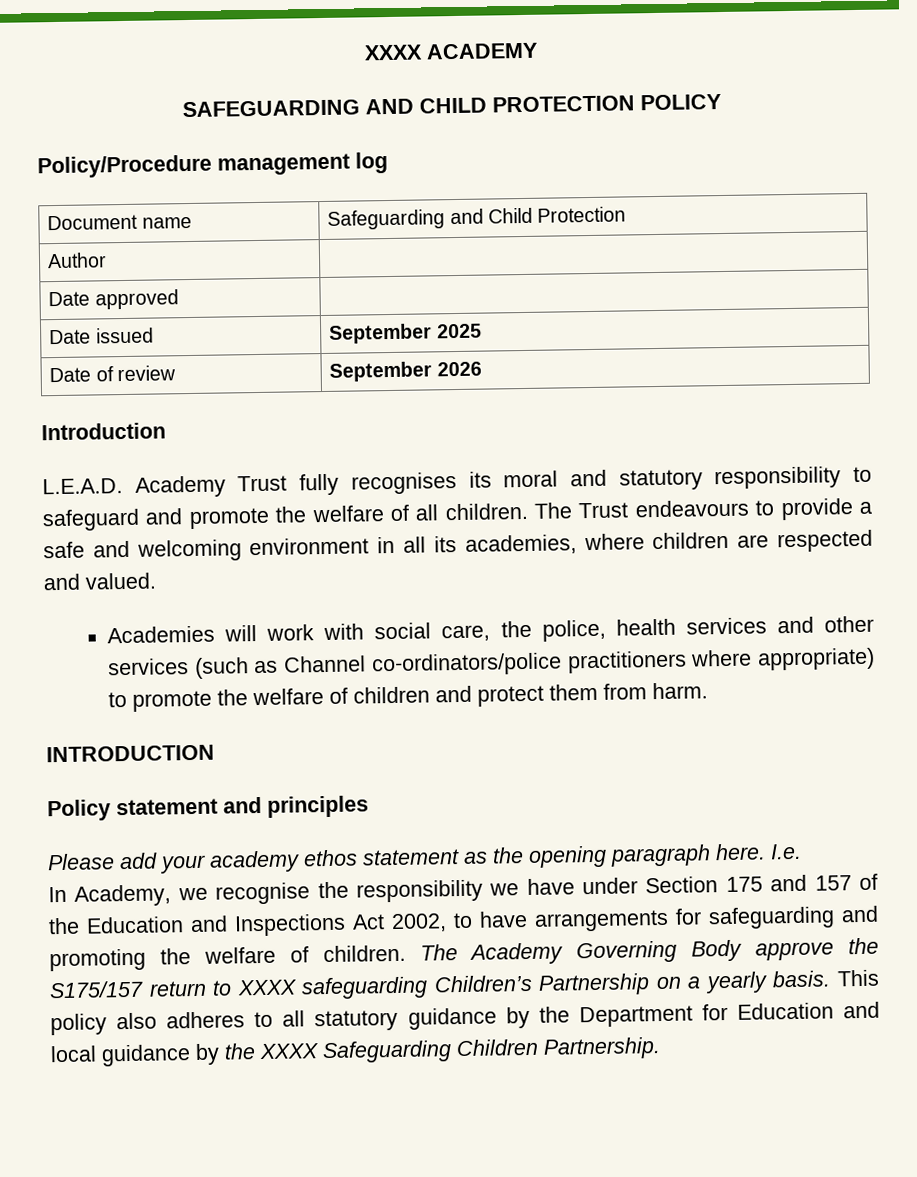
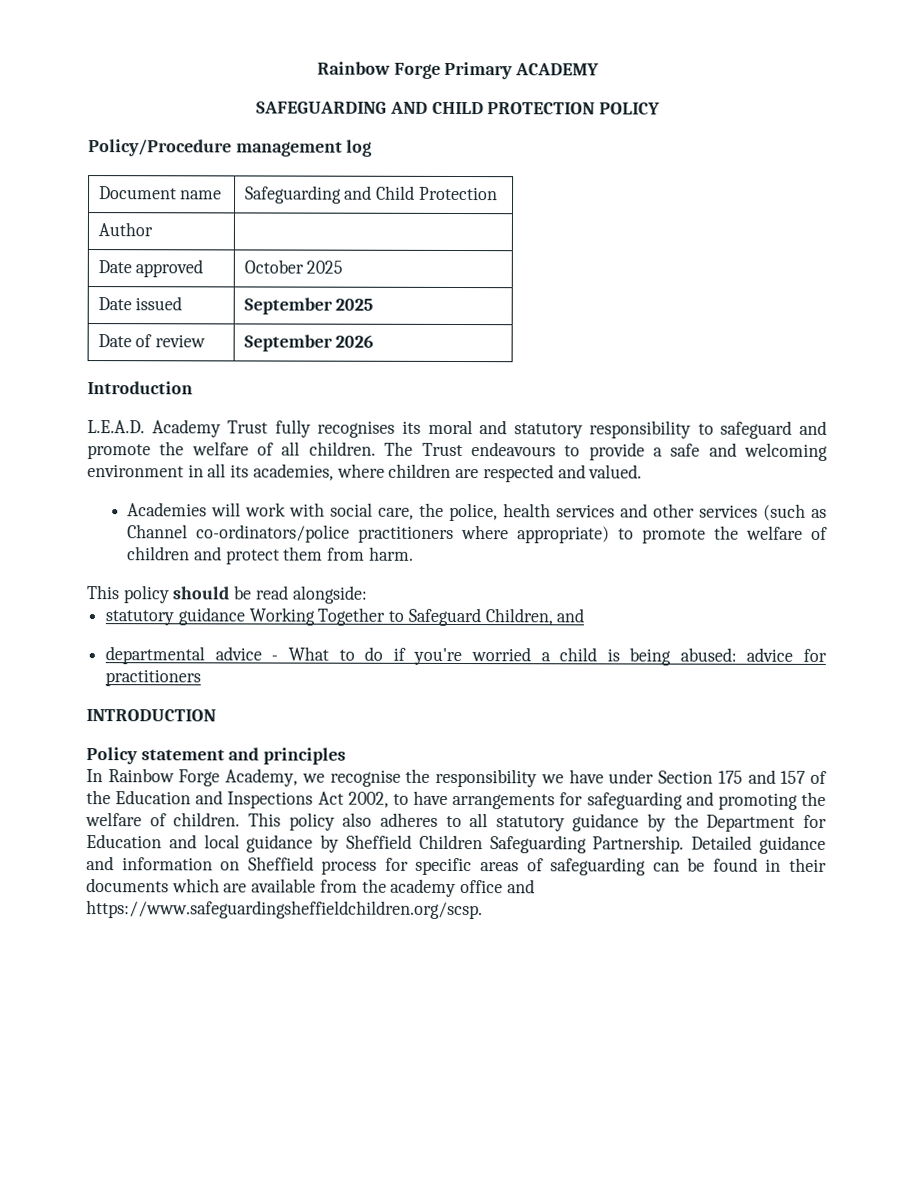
- XXXX ACADEMY
+ Rainbow Forge Primary ACADEMY
- Date approved |
+ Date approved | October 2025
+ This policy should be read alongside:
+ statutory guidance Working Together to Safeguard Children, and
+ departmental advice - What to do if you're worried a child is being abused: advice for practitioners
- Please add your academy ethos statement as the opening paragraph here. I.e.
- In Academy, we recognise the responsibility we have under Section 175 and 157 of the Education and Inspections Act 2002, to have arrangements for safeguarding and promoting the welfare of children.
+ In Rainbow Forge Academy, we recognise the responsibility we have under Section 175 and 157 of the Education and Inspections Act 2002, to have arrangements for safeguarding and promoting the welfare of children.
- The Academy Governing Body approve the S175/157 return to XXXX safeguarding Children’s Partnership on a yearly basis.
- This policy also adheres to all statutory guidance by the Department for Education and local guidance by the XXXX Safeguarding Children Partnership.
+ This policy also adheres to all statutory guidance by the Department for Education and local guidance by Sheffield Children Safeguarding Partnership. Detailed guidance and information on Sheffield process for specific areas of safeguarding can be found in their documents which are available from the academy office and https://www.safeguardingsheffieldchildren.org/scsp.

